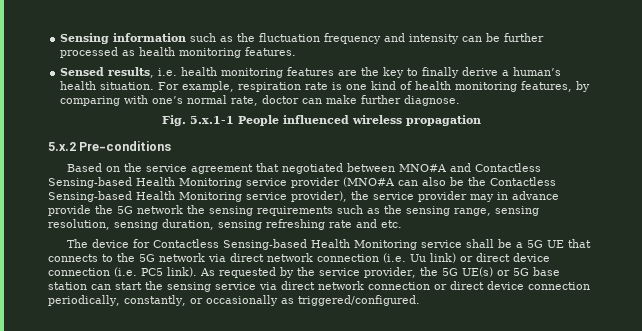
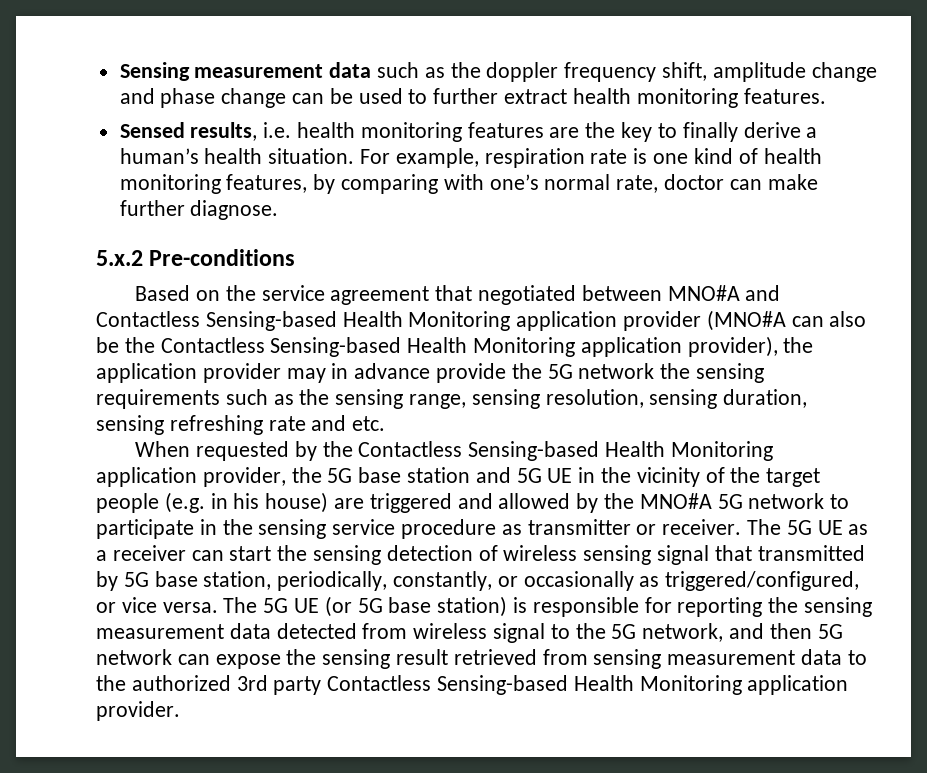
- Sensing information such as the fluctuation frequency and intensity can be further processed as health monitoring features.
+ Sensing measurement data such as the doppler frequency shift, amplitude change and phase change can be used to further extract health monitoring features.
- Fig. 5.x.1-1 People influenced wireless propagation
- Based on the service agreement that negotiated between MNO#A and Contactless Sensing-based Health Monitoring service provider (MNO#A can also be the Contactless Sensing-based Health Monitoring service provider), the service provider may in advance provide the 5G network the sensing requirements such as the sensing range, sensing resolution, sensing duration, sensing refreshing rate and etc.
+ Based on the service agreement that negotiated between MNO#A and Contactless Sensing-based Health Monitoring application provider (MNO#A can also be the Contactless Sensing-based Health Monitoring application provider), the application provider may in advance provide the 5G network the sensing requirements such as the sensing range, sensing resolution, sensing duration, sensing refreshing rate and etc.
- The device for Contactless Sensing-based Health Monitoring service shall be a 5G UE that connects to the 5G network via direct network connection (i.e. Uu link) or direct device connection (i.e. PC5 link). As requested by the service provider, the 5G UE(s) or 5G base station can start the sensing service via direct network connection or direct device connection periodically, constantly, or occasionally as triggered/configured.
+ When requested by the Contactless Sensing-based Health Monitoring application provider, the 5G base station and 5G UE in the vicinity of the target people (e.g. in his house) are triggered and allowed by the MNO#A 5G network to participate in the sensing service procedure as transmitter or receiver. The 5G UE as a receiver can start the sensing detection of wireless sensing signal that transmitted by 5G base station, periodically, constantly, or occasionally as triggered/configured, or vice versa. The 5G UE (or 5G base station) is responsible for reporting the sensing measurement data detected from wireless signal to the 5G network, and then 5G network can expose the sensing result retrieved from sensing measurement data to the authorized 3rd party Contactless Sensing-based Health Monitoring application provider.

